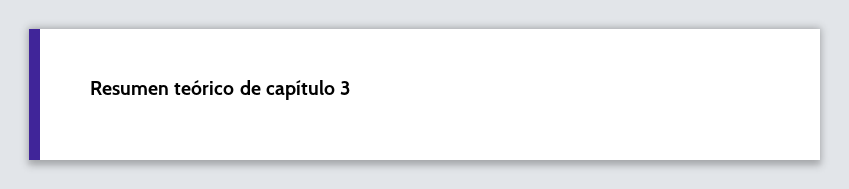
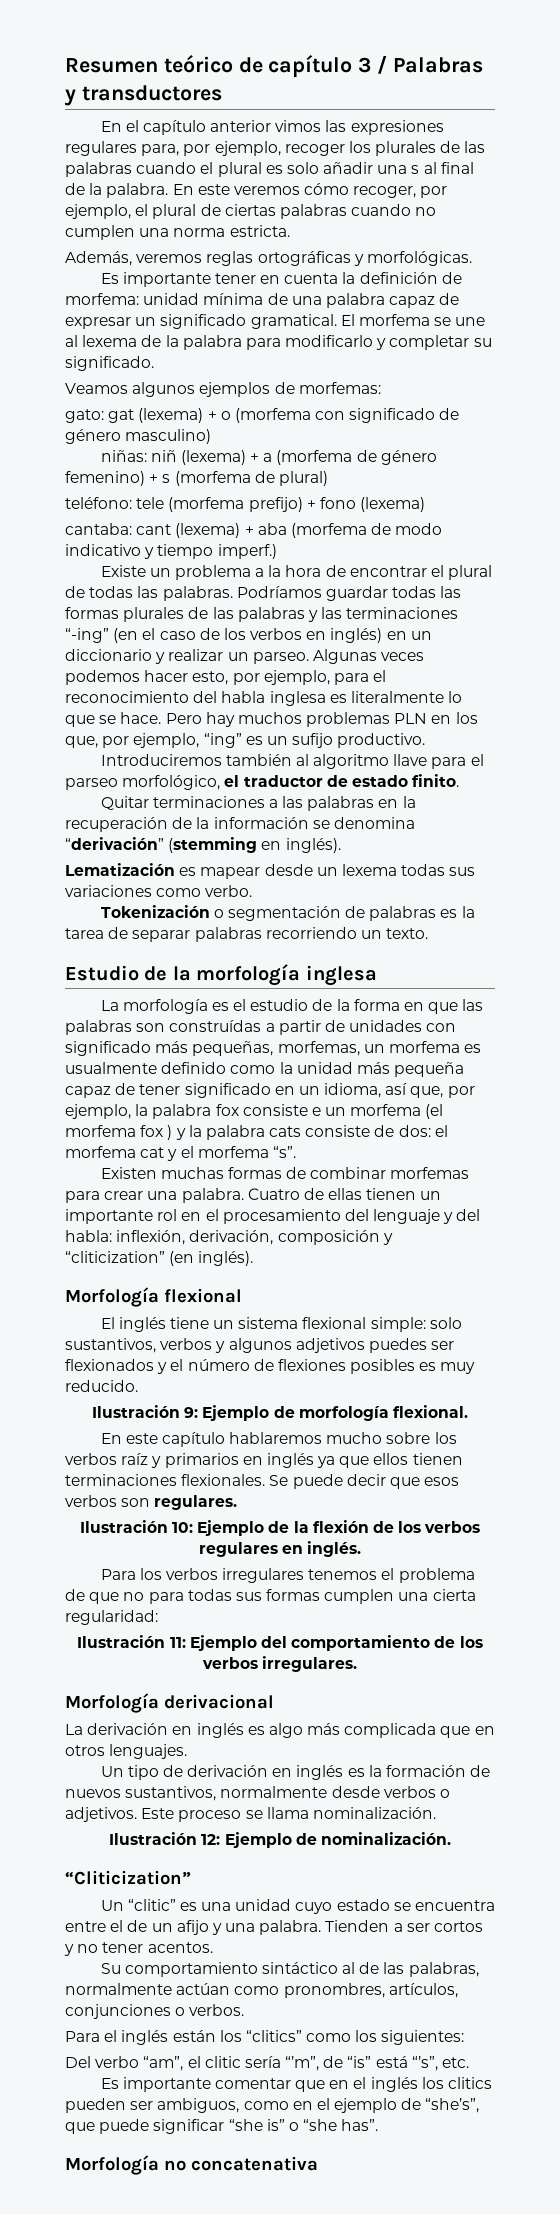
- Resumen teórico de capítulo 3
+ Resumen teórico de capítulo 3 / Palabras y transductores
+ En el capítulo anterior vimos las expresiones regulares para, por ejemplo, recoger los plurales de las palabras cuando el plural es solo añadir una s al final de la palabra. En este veremos cómo recoger, por ejemplo, el plural de ciertas palabras cuando no cumplen una norma estricta.
+ Además, veremos reglas ortográficas y morfológicas.
+ Es importante tener en cuenta la definición de morfema: unidad mínima de una palabra capaz de expresar un significado gramatical. El morfema se une al lexema de la palabra para modificarlo y completar su significado.
+ Veamos algunos ejemplos de morfemas:
+ gato: gat (lexema) + o (morfema con significado de género masculino)
+ niñas: niñ (lexema) + a (morfema de género femenino) + s (morfema de plural)
+ teléfono: tele (morfema prefijo) + fono (lexema)
+ cantaba: cant (lexema) + aba (morfema de modo indicativo y tiempo imperf.)
+ Existe un problema a la hora de encontrar el plural de todas las palabras. Podríamos guardar todas las formas plurales de las palabras y las terminaciones “-ing” (en el caso de los verbos en inglés) en un diccionario y realizar un parseo. Algunas veces podemos hacer esto, por ejemplo, para el reconocimiento del habla inglesa es literalmente lo que se hace. Pero hay muchos problemas PLN en los que, por ejemplo, “ing” es un sufijo productivo.
+ Introduciremos también al algoritmo llave para el parseo morfológico, el traductor de estado finito.
+ Quitar terminaciones a las palabras en la recuperación de la información se denomina “derivación” (stemming en inglés).
+ Lematización es mapear desde un lexema todas sus variaciones como verbo.
+ Tokenización o segmentación de palabras es la tarea de separar palabras recorriendo un texto.
+ Estudio de la morfología inglesa
+ La morfología es el estudio de la forma en que las palabras son construídas a partir de unidades con significado más pequeñas, morfemas, un morfema es usualmente definido como la unidad más pequeña capaz de tener significado en un idioma, así que, por ejemplo, la palabra fox consiste e un morfema (el morfema fox ) y la palabra cats consiste de dos: el morfema cat y el morfema “s”.
+ Existen muchas formas de combinar morfemas para crear una palabra. Cuatro de ellas tienen un importante rol en el procesamiento del lenguaje y del habla: inflexión, derivación, composición y “cliticization” (en inglés).
+ Morfología flexional
+ El inglés tiene un sistema flexional simple: solo sustantivos, verbos y algunos adjetivos puedes ser flexionados y el número de flexiones posibles es muy reducido.
+ Ilustración 9: Ejemplo de morfología flexional.
+ En este capítulo hablaremos mucho sobre los verbos raíz y primarios en inglés ya que ellos tienen terminaciones flexionales. Se puede decir que esos verbos son regulares.
+ Ilustración 10: Ejemplo de la flexión de los verbos regulares en inglés.
+ Para los verbos irregulares tenemos el problema de que no para todas sus formas cumplen una cierta regularidad:
+ Ilustración 11: Ejemplo del comportamiento de los verbos irregulares.
+ Morfología derivacional
+ La derivación en inglés es algo más complicada que en otros lenguajes.
+ Un tipo de derivación en inglés es la formación de nuevos sustantivos, normalmente desde verbos o adjetivos. Este proceso se llama nominalización.
+ Ilustración 12: Ejemplo de nominalización.
+ “Cliticization”
+ Un “clitic” es una unidad cuyo estado se encuentra entre el de un afijo y una palabra. Tienden a ser cortos y no tener acentos.
+ Su comportamiento sintáctico al de las palabras, normalmente actúan como pronombres, artículos, conjunciones o verbos.
+ Para el inglés están los “clitics” como los siguientes:
+ Del verbo “am”, el clitic sería “’m”, de “is” está “’s”, etc.
+ Es importante comentar que en el inglés los clitics pueden ser ambiguos, como en el ejemplo de “she’s”, que puede significar “she is” o “she has”.
+ Morfología no concatenativa

